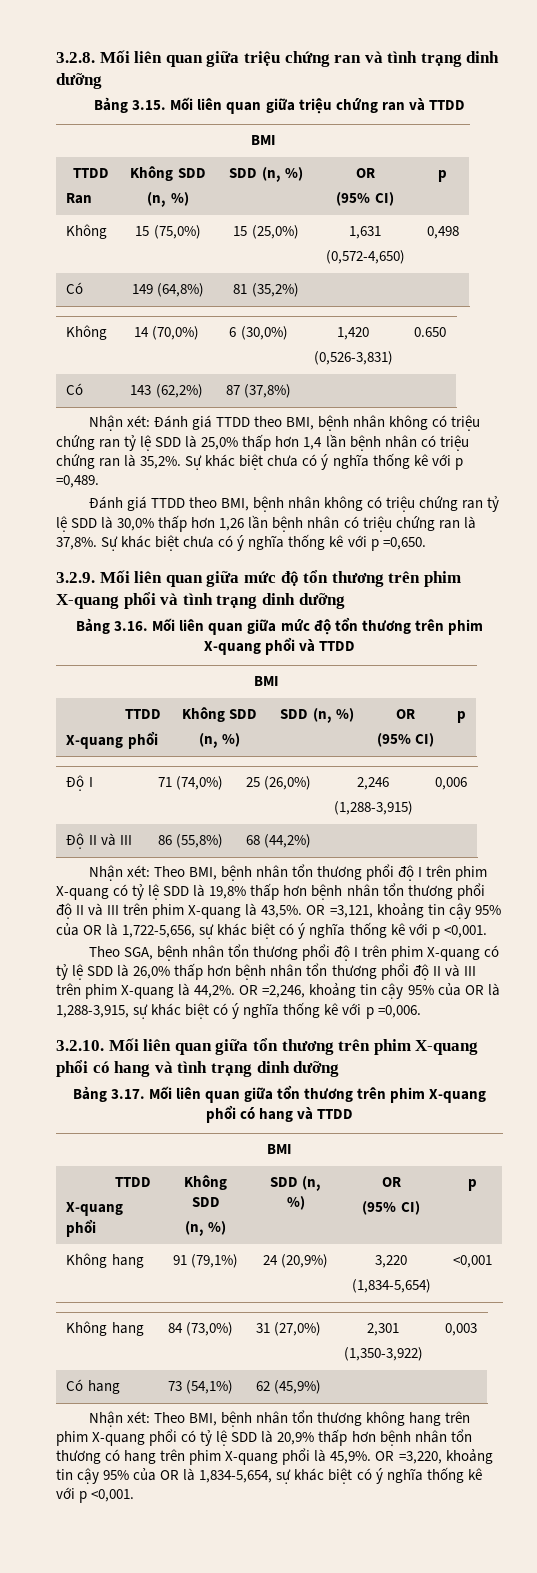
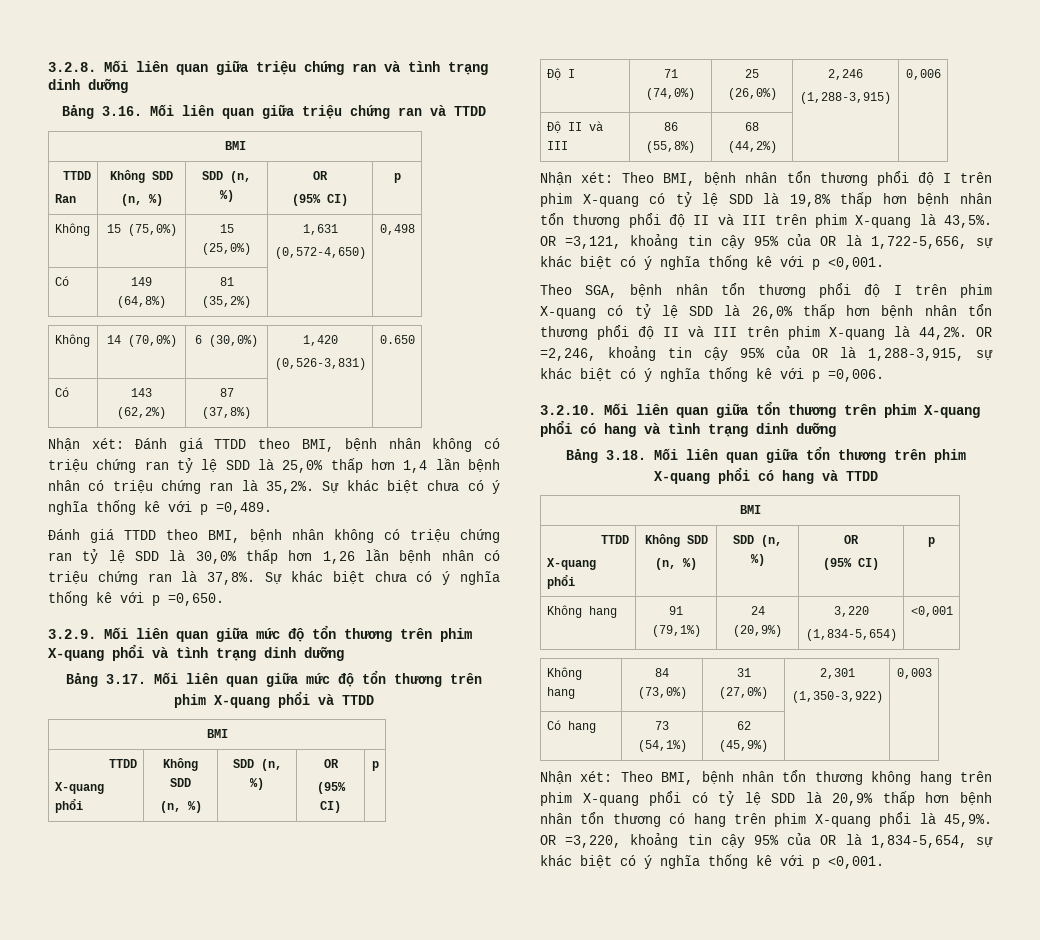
- Bảng 3.15. Mối liên quan giữa triệu chứng ran và TTDD
+ Bảng 3.16. Mối liên quan giữa triệu chứng ran và TTDD
- Bảng 3.16. Mối liên quan giữa mức độ tổn thương trên phim X-quang phổi và TTDD
+ Bảng 3.17. Mối liên quan giữa mức độ tổn thương trên phim X-quang phổi và TTDD
- Bảng 3.17. Mối liên quan giữa tổn thương trên phim X-quang phổi có hang và TTDD
+ Bảng 3.18. Mối liên quan giữa tổn thương trên phim X-quang phổi có hang và TTDD

